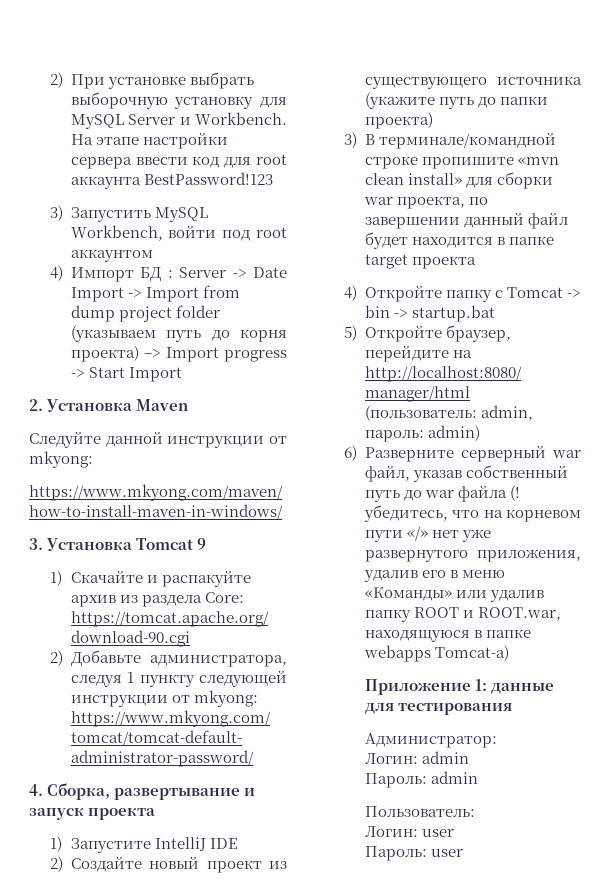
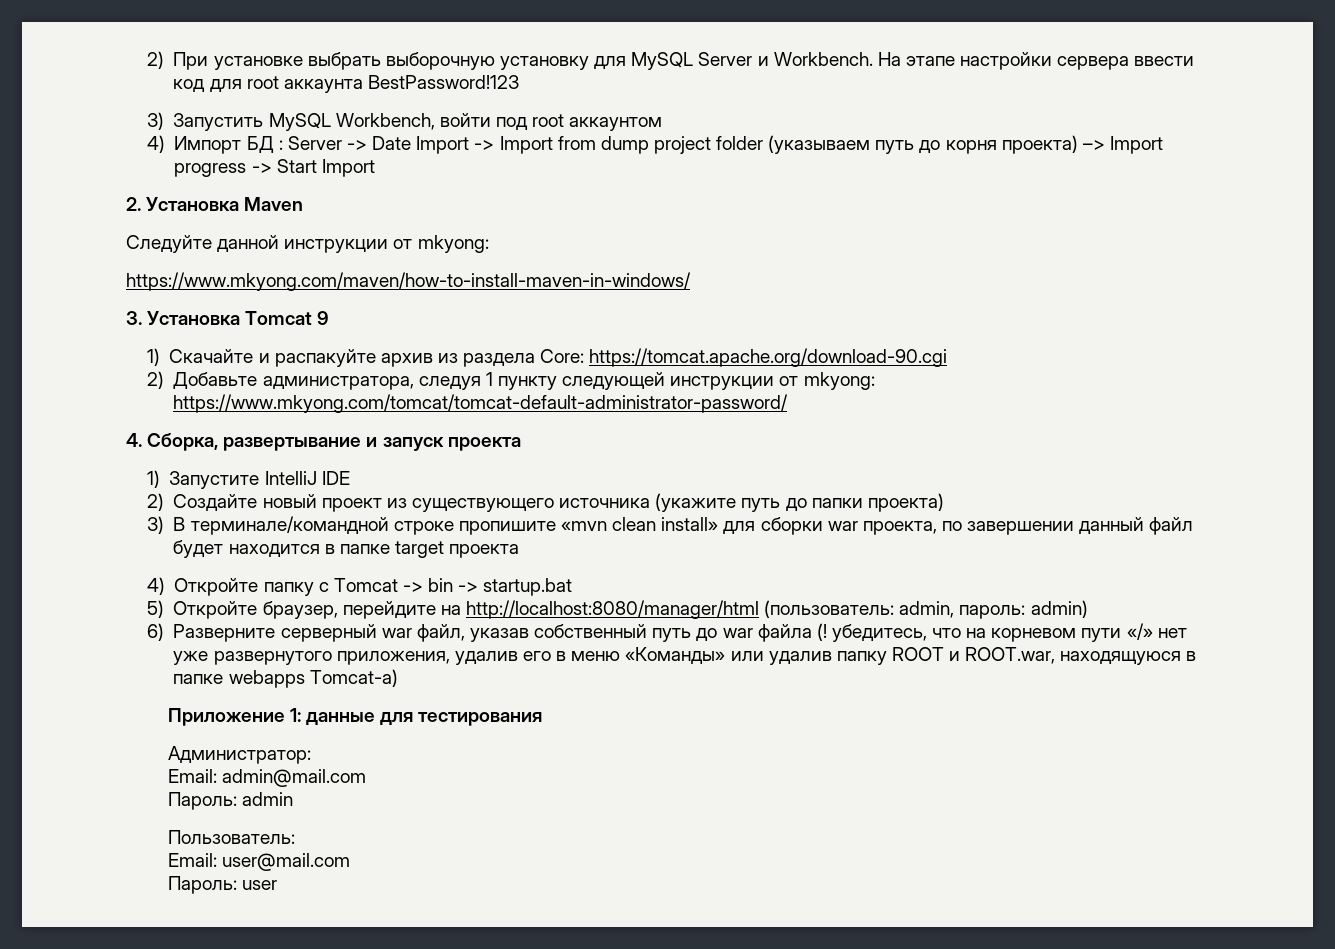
- Логин: admin
+ Email: admin@mail.com
- Логин: user
+ Email: user@mail.com

